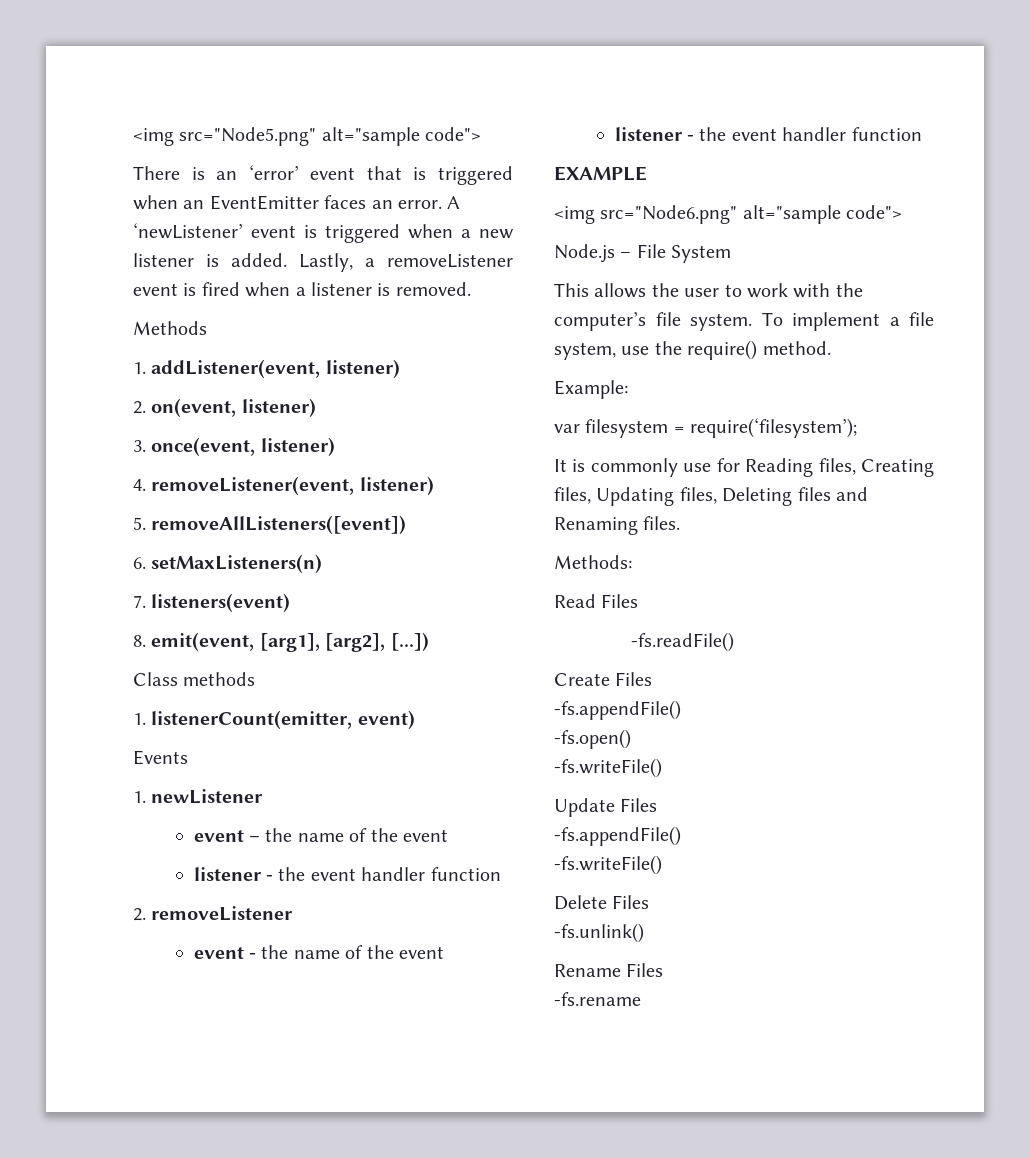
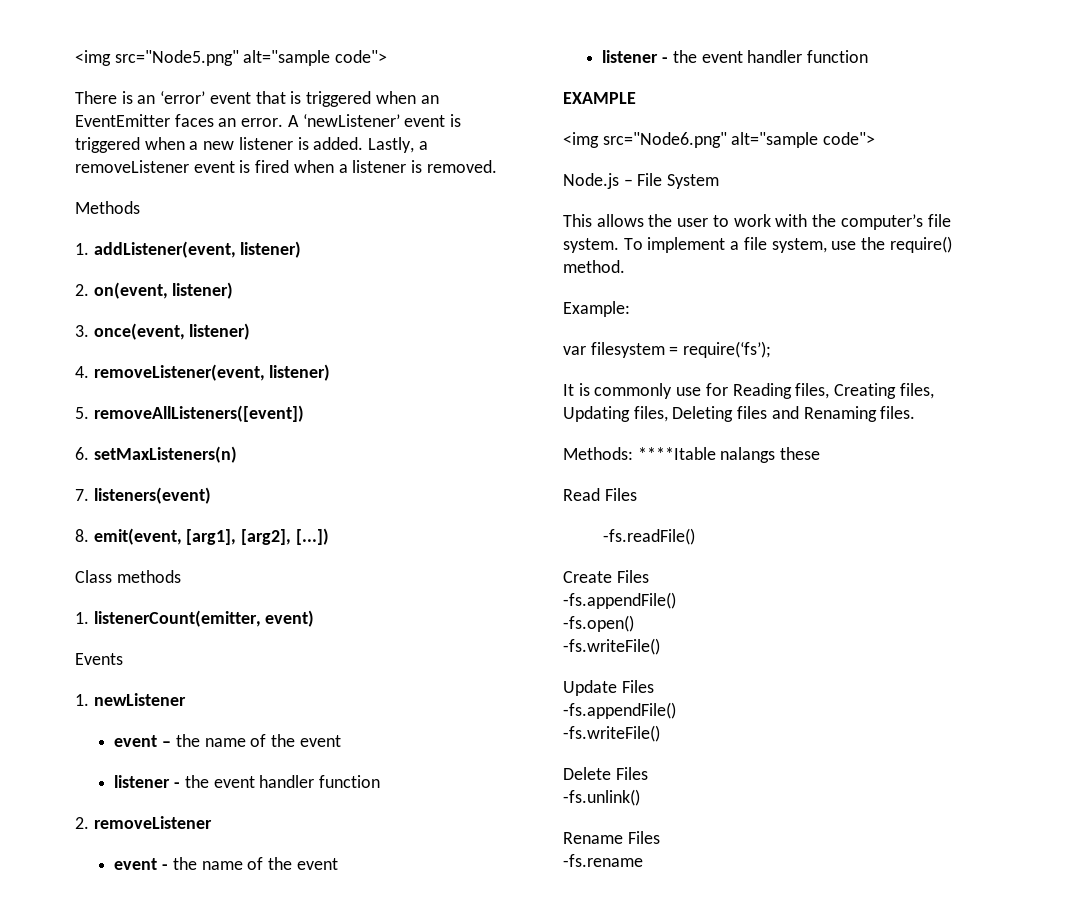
- var filesystem = require(‘filesystem’);
+ var filesystem = require(‘fs’);
- Methods:
+ Methods: ****Itable nalangs these

